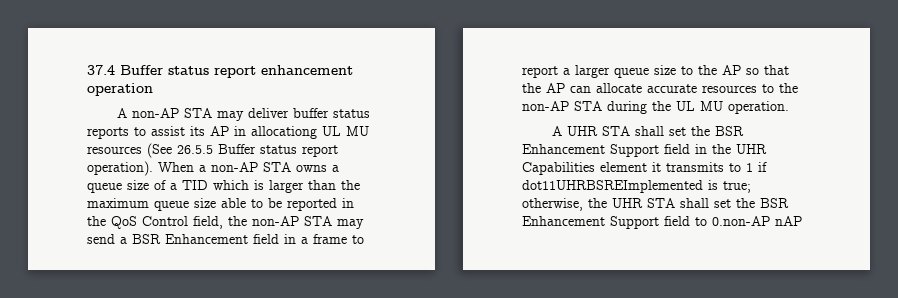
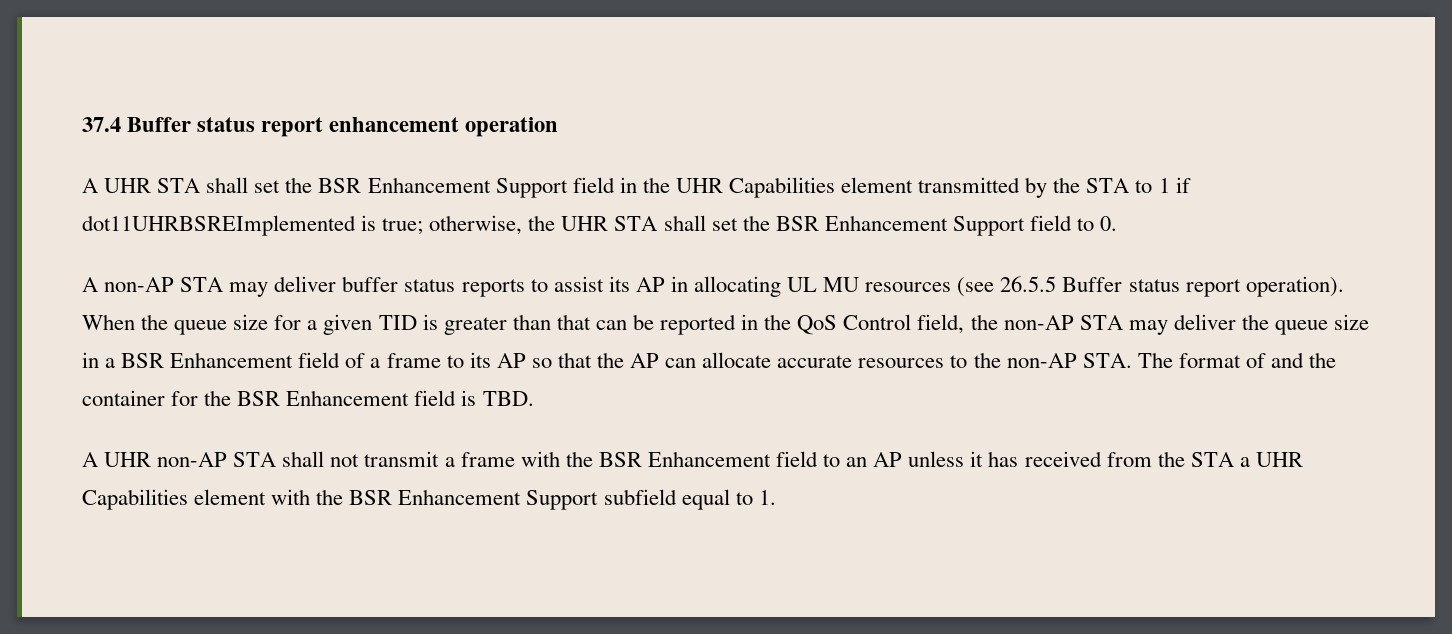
- A non-AP STA may deliver buffer status reports to assist its AP in allocationg UL MU resources (See 26.5.5 Buffer status report operation). When a non-AP STA owns a queue size of a TID which is larger than the maximum queue size able to be reported in the QoS Control field, the non-AP STA may send a BSR Enhancement field in a frame to report a larger queue size to the AP so that the AP can allocate accurate resources to the non-AP STA during the UL MU operation.
- A UHR STA shall set the BSR Enhancement Support field in the UHR Capabilities element it transmits to 1 if dot11UHRBSREImplemented is true; otherwise, the UHR STA shall set the BSR Enhancement Support field to 0.non-AP nAP
+ A UHR STA shall set the BSR Enhancement Support field in the UHR Capabilities element transmitted by the STA to 1 if dot11UHRBSREImplemented is true; otherwise, the UHR STA shall set the BSR Enhancement Support field to 0.
+ A non-AP STA may deliver buffer status reports to assist its AP in allocating UL MU resources (see 26.5.5 Buffer status report operation). When the queue size for a given TID is greater than that can be reported in the QoS Control field, the non-AP STA may deliver the queue size in a BSR Enhancement field of a frame to its AP so that the AP can allocate accurate resources to the non-AP STA. The format of and the container for the BSR Enhancement field is TBD.
+ A UHR non-AP STA shall not transmit a frame with the BSR Enhancement field to an AP unless it has received from the STA a UHR Capabilities element with the BSR Enhancement Support subfield equal to 1.

